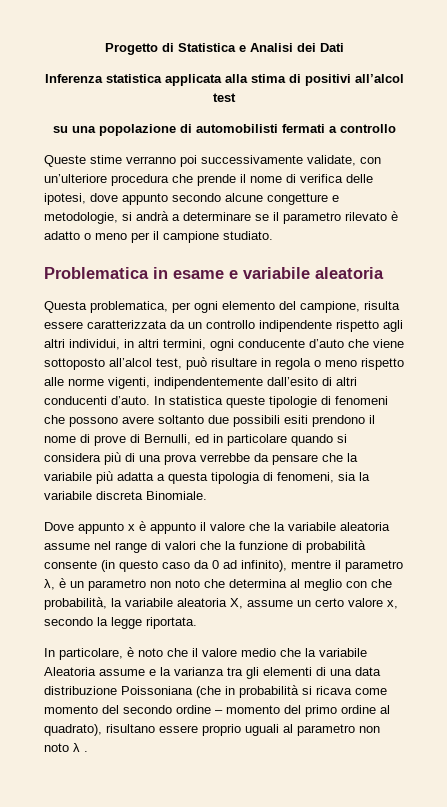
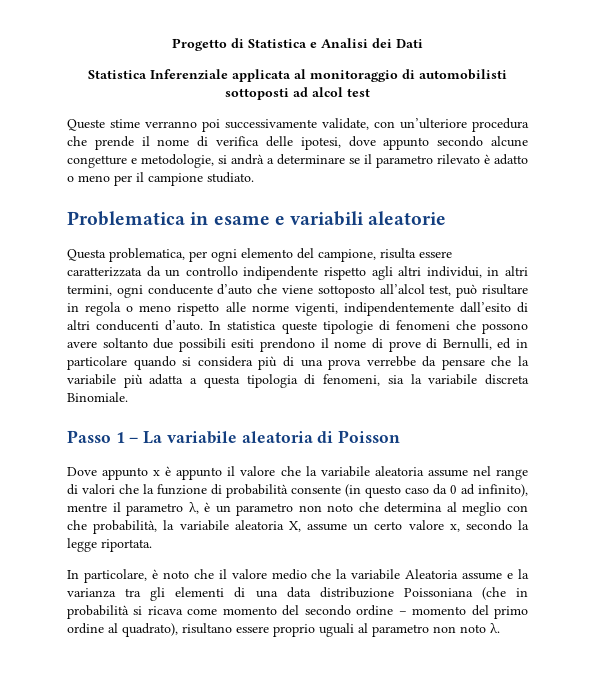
- Inferenza statistica applicata alla stima di positivi all’alcol test
- su una popolazione di automobilisti fermati a controllo
+ Statistica Inferenziale applicata al monitoraggio di automobilisti sottoposti ad alcol test
- Problematica in esame e variabile aleatoria
+ Problematica in esame e variabili aleatorie
+ Passo 1 – La variabile aleatoria di Poisson
- In particolare, è noto che il valore medio che la variabile Aleatoria assume e la varianza tra gli elementi di una data distribuzione Poissoniana (che in probabilità si ricava come momento del secondo ordine – momento del primo ordine al quadrato), risultano essere proprio uguali al parametro non noto λ .
+ In particolare, è noto che il valore medio che la variabile Aleatoria assume e la varianza tra gli elementi di una data distribuzione Poissoniana (che in probabilità si ricava come momento del secondo ordine – momento del primo ordine al quadrato), risultano essere proprio uguali al parametro non noto λ.

